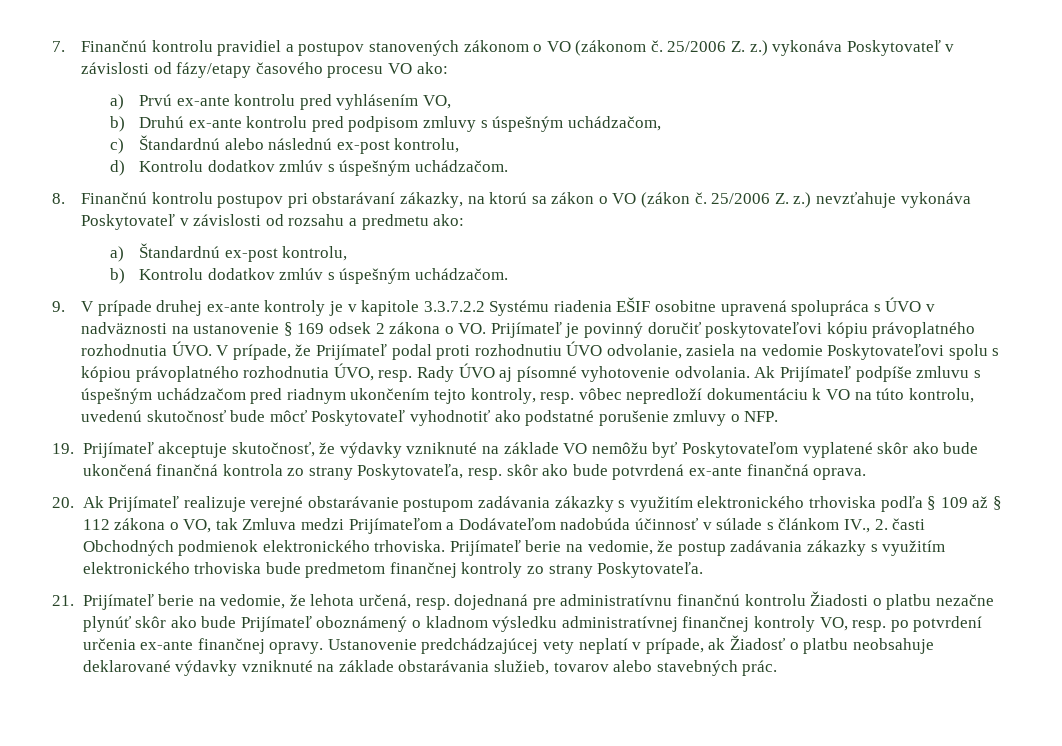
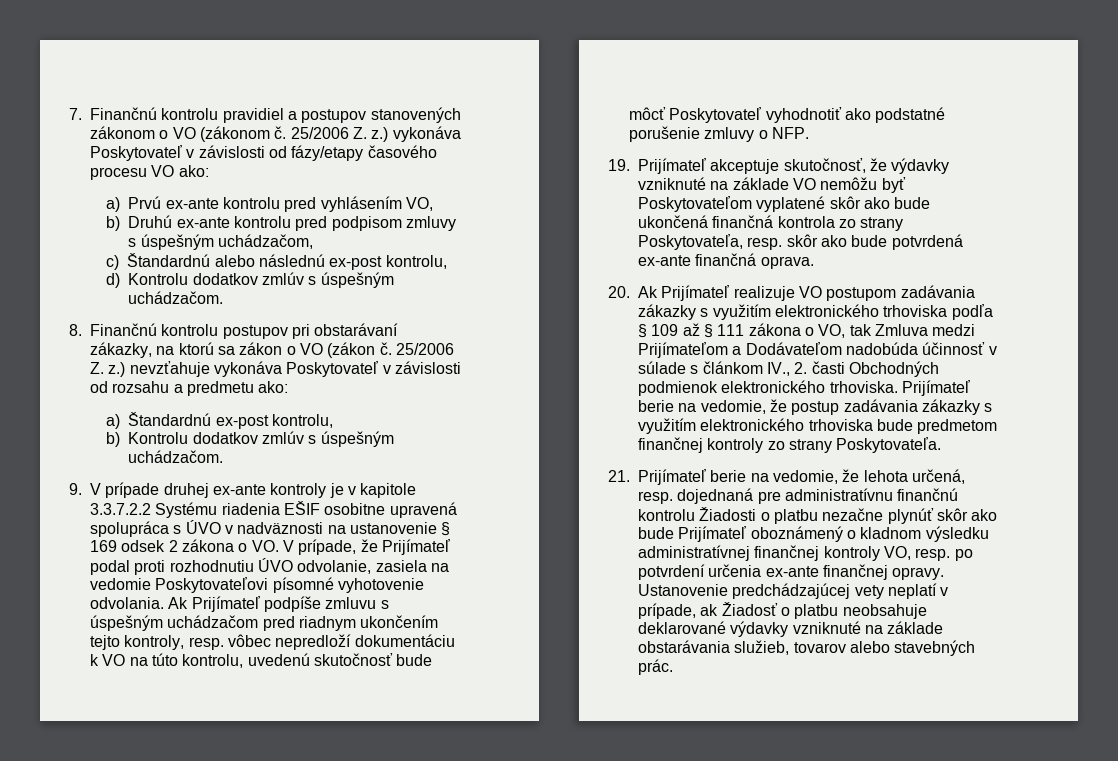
- 9. V prípade druhej ex-ante kontroly je v kapitole 3.3.7.2.2 Systému riadenia EŠIF osobitne upravená spolupráca s ÚVO v nadväznosti na ustanovenie § 169 odsek 2 zákona o VO. Prijímateľ je povinný doručiť poskytovateľovi kópiu právoplatného rozhodnutia ÚVO. V prípade, že Prijímateľ podal proti rozhodnutiu ÚVO odvolanie, zasiela na vedomie Poskytovateľovi spolu s kópiou právoplatného rozhodnutia ÚVO, resp. Rady ÚVO aj písomné vyhotovenie odvolania.
+ 9. V prípade druhej ex-ante kontroly je v kapitole 3.3.7.2.2 Systému riadenia EŠIF osobitne upravená spolupráca s ÚVO v nadväznosti na ustanovenie § 169 odsek 2 zákona o VO. V prípade, že Prijímateľ podal proti rozhodnutiu ÚVO odvolanie, zasiela na vedomie Poskytovateľovi písomné vyhotovenie odvolania.
- 20. Ak Prijímateľ realizuje verejné obstarávanie postupom zadávania zákazky s využitím elektronického trhoviska podľa § 109 až § 112 zákona o VO, tak Zmluva medzi Prijímateľom a Dodávateľom nadobúda účinnosť v súlade s článkom IV., 2. časti Obchodných podmienok elektronického trhoviska.
+ 20. Ak Prijímateľ realizuje VO postupom zadávania zákazky s využitím elektronického trhoviska podľa § 109 až § 111 zákona o VO, tak Zmluva medzi Prijímateľom a Dodávateľom nadobúda účinnosť v súlade s článkom IV., 2. časti Obchodných podmienok elektronického trhoviska.

